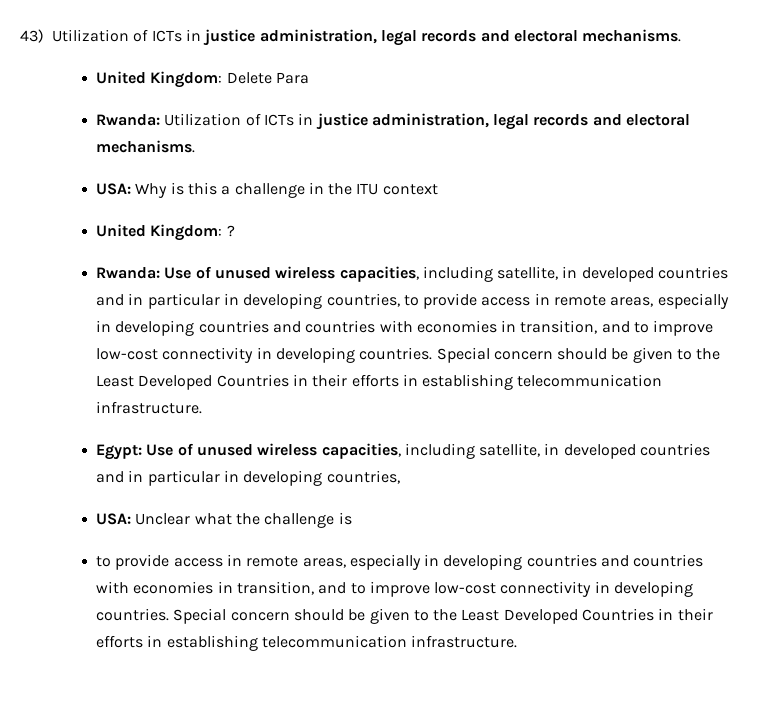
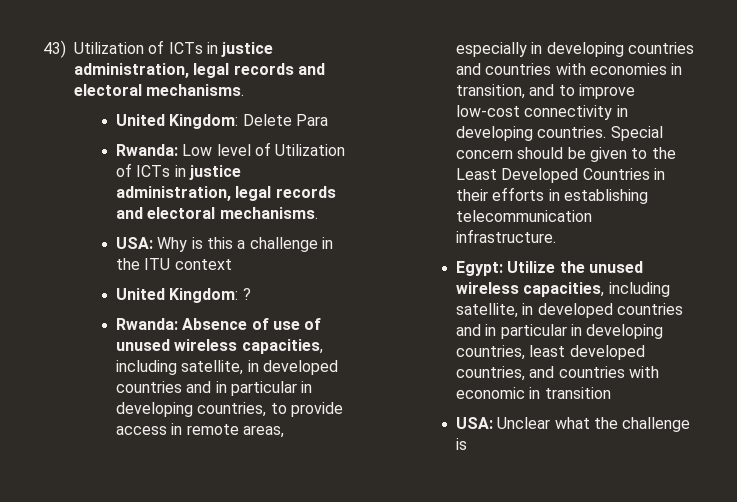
- Rwanda: Utilization of ICTs in justice administration, legal records and electoral mechanisms.
+ Rwanda: Low level of Utilization of ICTs in justice administration, legal records and electoral mechanisms.
- Rwanda: Use of unused wireless capacities, including satellite, in developed countries and in particular in developing countries, to provide access in remote areas, especially in developing countries and countries with economies in transition, and to improve low-cost connectivity in developing countries.
+ Rwanda: Absence of use of unused wireless capacities, including satellite, in developed countries and in particular in developing countries, to provide access in remote areas, especially in developing countries and countries with economies in transition, and to improve low-cost connectivity in developing countries.
- Egypt: Use of unused wireless capacities, including satellite, in developed countries and in particular in developing countries,
+ Egypt: Utilize the unused wireless capacities, including satellite, in developed countries and in particular in developing countries, least developed countries, and countries with economic in transition
  USA: Unclear what the challenge is
- to provide access in remote areas, especially in developing countries and countries with economies in transition, and to improve low-cost connectivity in developing countries. Special concern should be given to the Least Developed Countries in their efforts in establishing telecommunication infrastructure.

